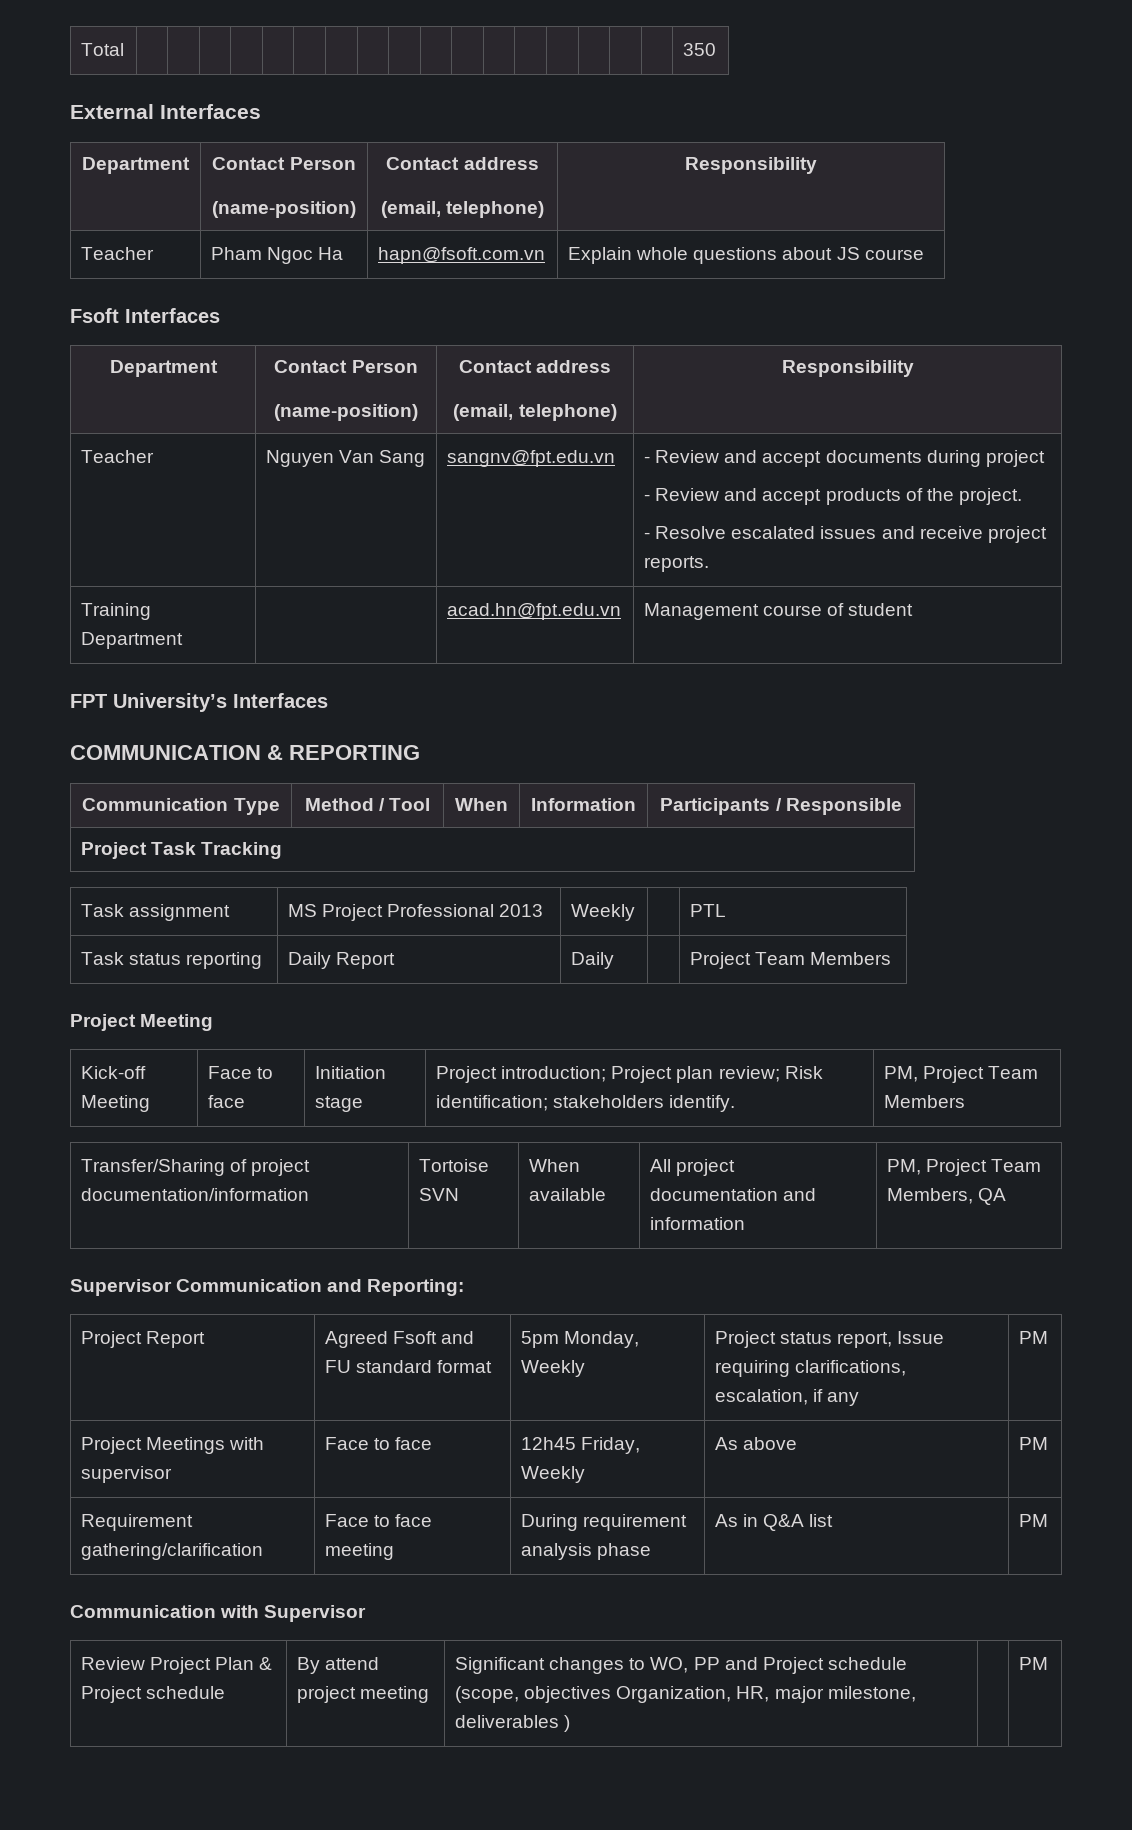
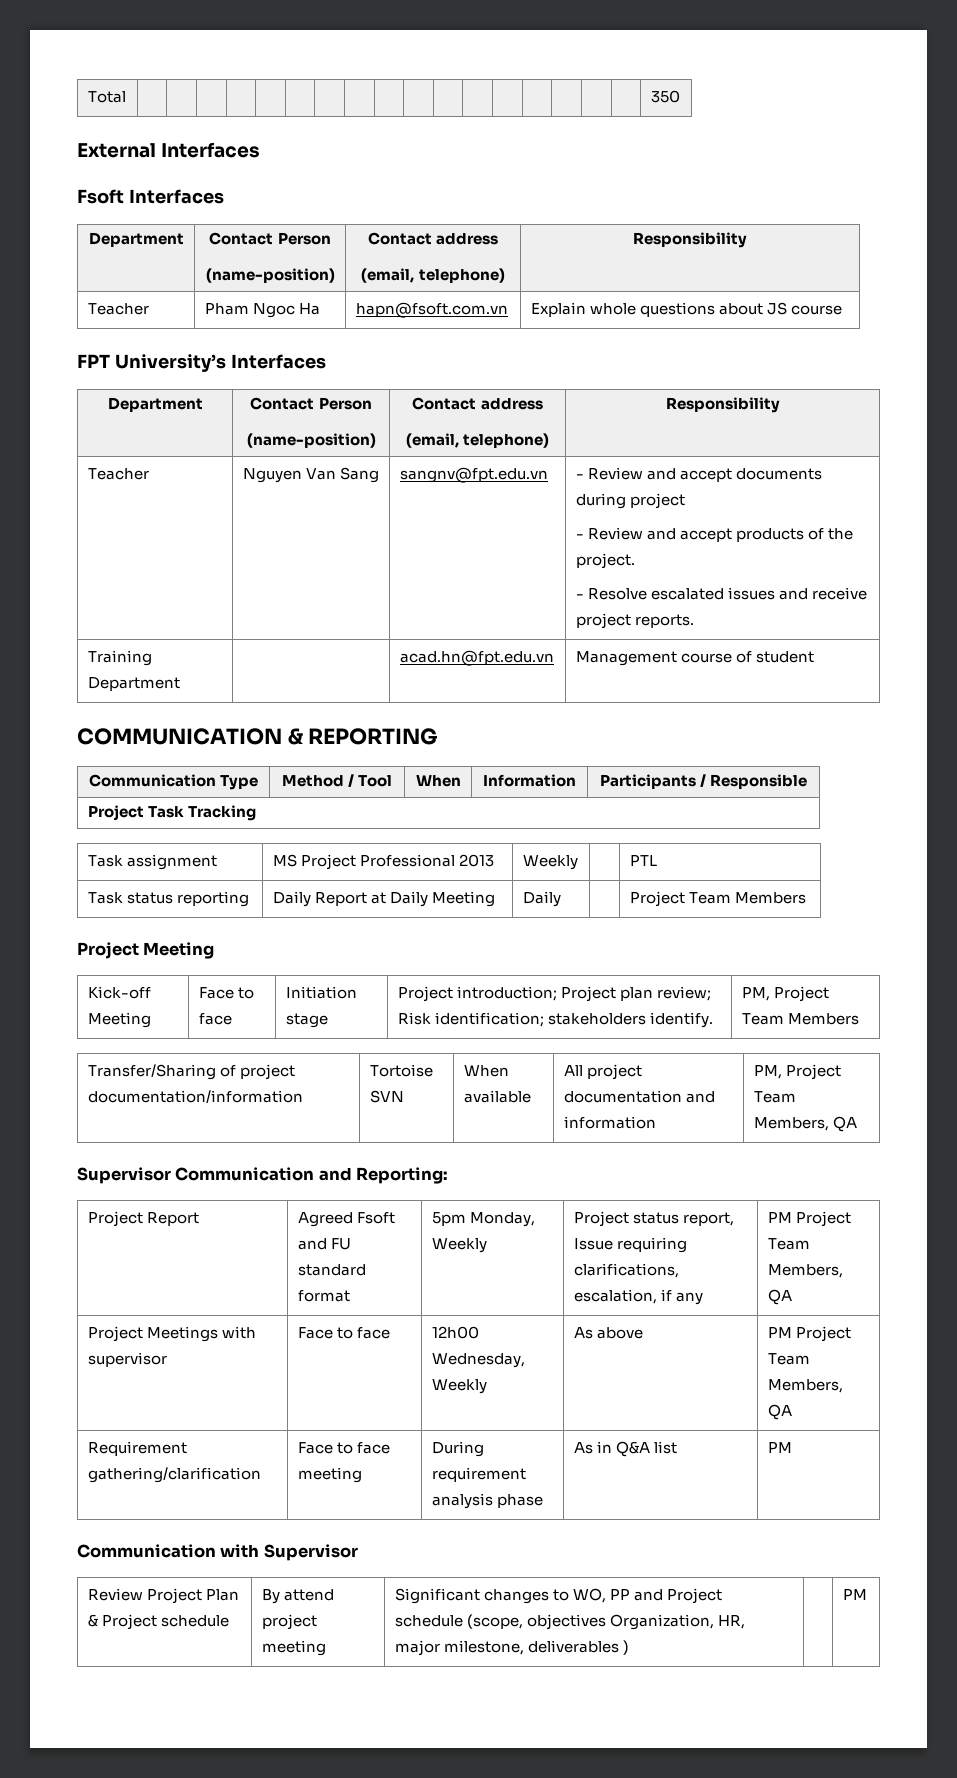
+ Fsoft Interfaces
- Fsoft Interfaces
+ FPT University’s Interfaces
- FPT University’s Interfaces
- Task status reporting | Daily Report | Daily | | Project Team Members
+ Task status reporting | Daily Report at Daily Meeting | Daily | | Project Team Members
- Project Report | Agreed Fsoft and FU standard format | 5pm Monday, Weekly | Project status report, Issue requiring clarifications, escalation, if any | PM
+ Project Report | Agreed Fsoft and FU standard format | 5pm Monday, Weekly | Project status report, Issue requiring clarifications, escalation, if any | PM Project Team Members, QA
- Project Meetings with supervisor | Face to face | 12h45 Friday, Weekly | As above | PM
+ Project Meetings with supervisor | Face to face | 12h00 Wednesday, Weekly | As above | PM Project Team Members, QA

